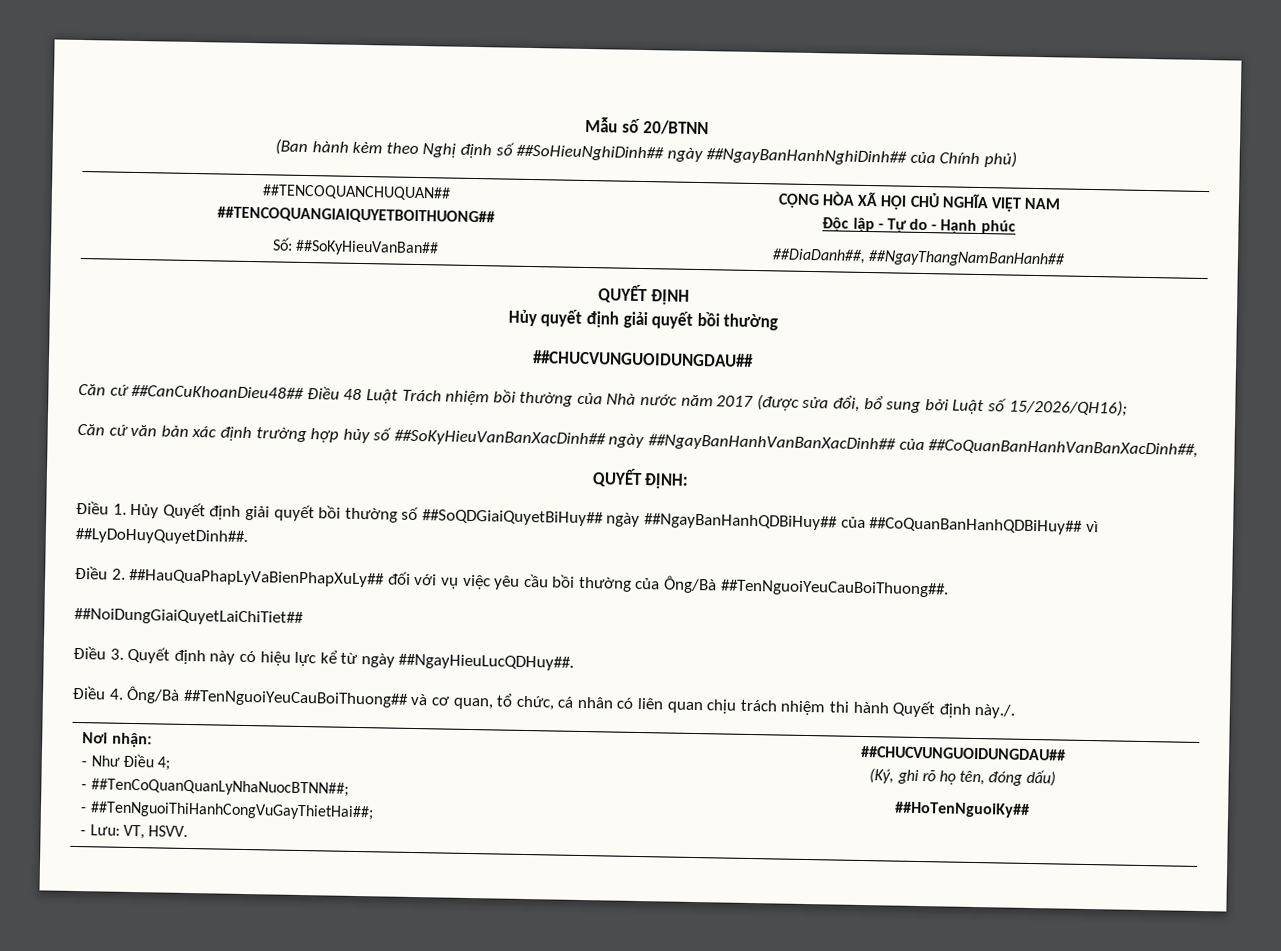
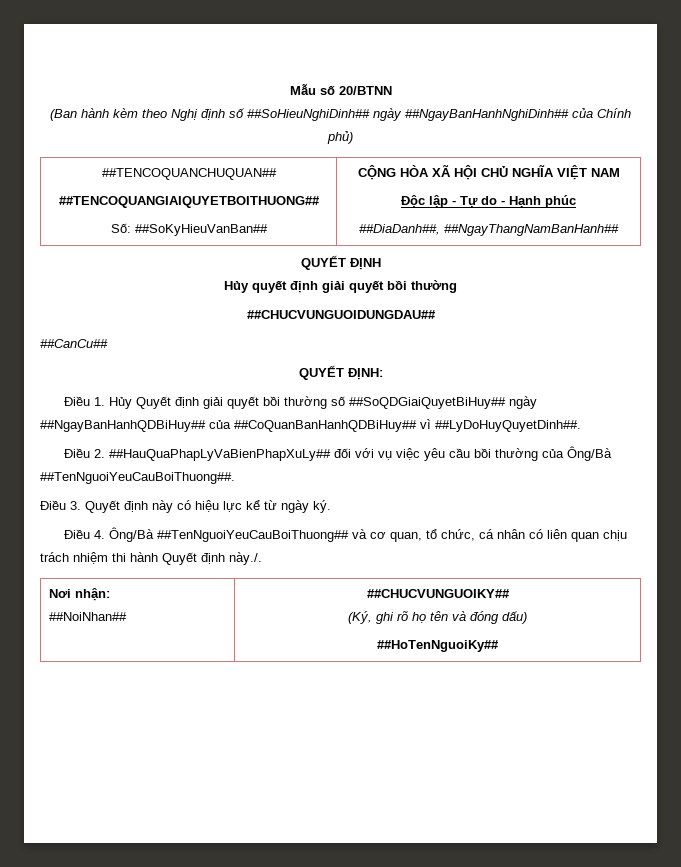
- Căn cứ ##CanCuKhoanDieu48## Điều 48 Luật Trách nhiệm bồi thường của Nhà nước năm 2017 (được sửa đổi, bổ sung bởi Luật số 15/2026/QH16);
- Căn cứ văn bản xác định trường hợp hủy số ##SoKyHieuVanBanXacDinh## ngày ##NgayBanHanhVanBanXacDinh## của ##CoQuanBanHanhVanBanXacDinh##,
+ ##CanCu##
- ##NoiDungGiaiQuyetLaiChiTiet##
- Điều 3. Quyết định này có hiệu lực kể từ ngày ##NgayHieuLucQDHuy##.
+ Điều 3. Quyết định này có hiệu lực kể từ ngày ký.
  Nơi nhận:
- - Như Điều 4;
- - ##TenCoQuanQuanLyNhaNuocBTNN##;
- - ##TenNguoiThiHanhCongVuGayThietHai##;
- - Lưu: VT, HSVV. | ##CHUCVUNGUOIDUNGDAU##
- (Ký, ghi rõ họ tên, đóng dấu)
+ ##NoiNhan## | ##CHUCVUNGUOIKY##
+ (Ký, ghi rõ họ tên và đóng dấu)

